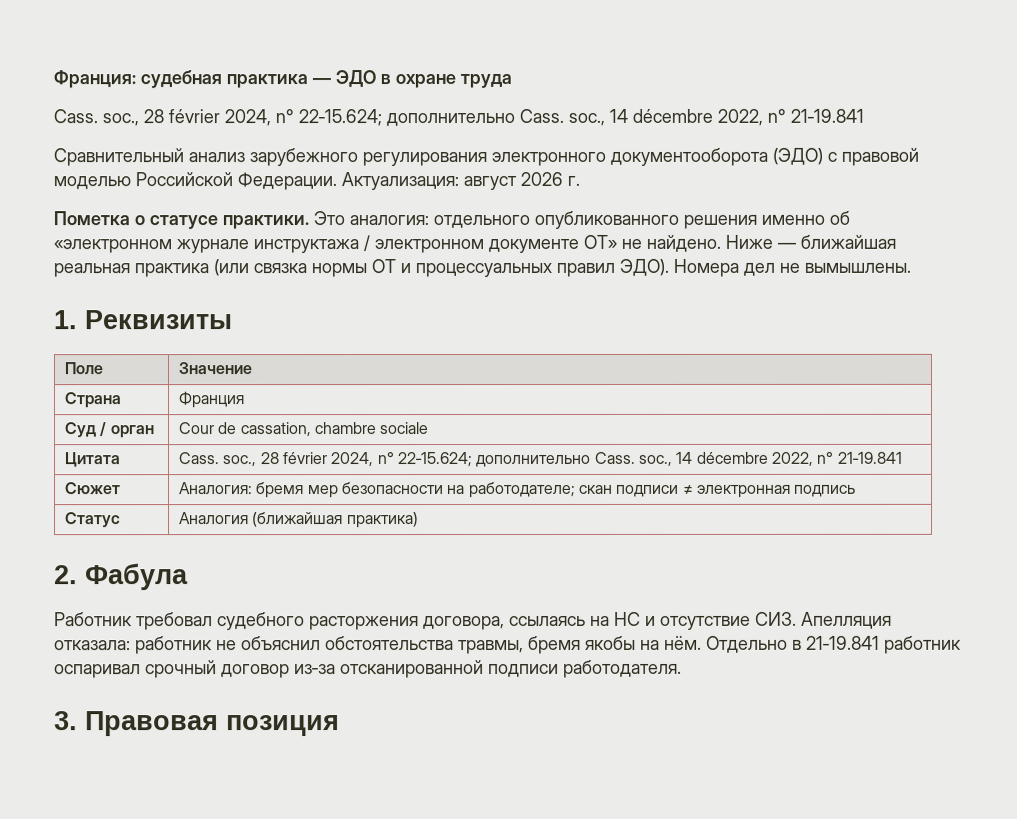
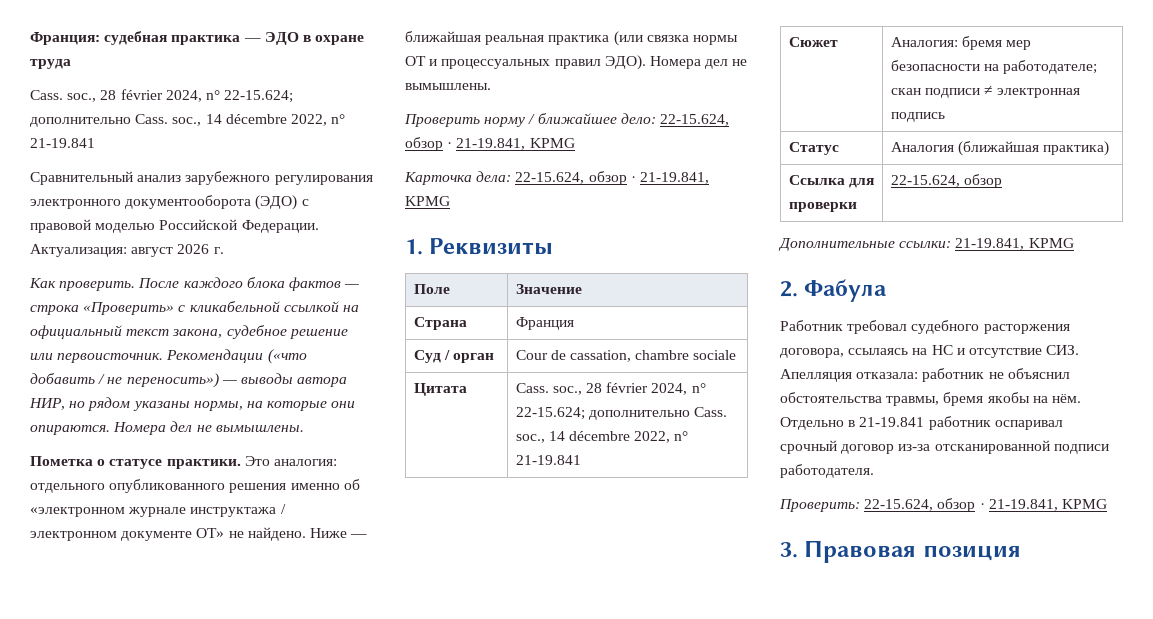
+ Как проверить. После каждого блока фактов — строка «Проверить» с кликабельной ссылкой на официальный текст закона, судебное решение или первоисточник. Рекомендации («что добавить / не переносить») — выводы автора НИР, но рядом указаны нормы, на которые они опираются. Номера дел не вымышлены.
+ Проверить норму / ближайшее дело: 22‑15.624, обзор · 21‑19.841, KPMG
+ Карточка дела: 22‑15.624, обзор · 21‑19.841, KPMG
+ Ссылка для проверки | 22‑15.624, обзор
+ Дополнительные ссылки: 21‑19.841, KPMG
+ Проверить: 22‑15.624, обзор · 21‑19.841, KPMG

